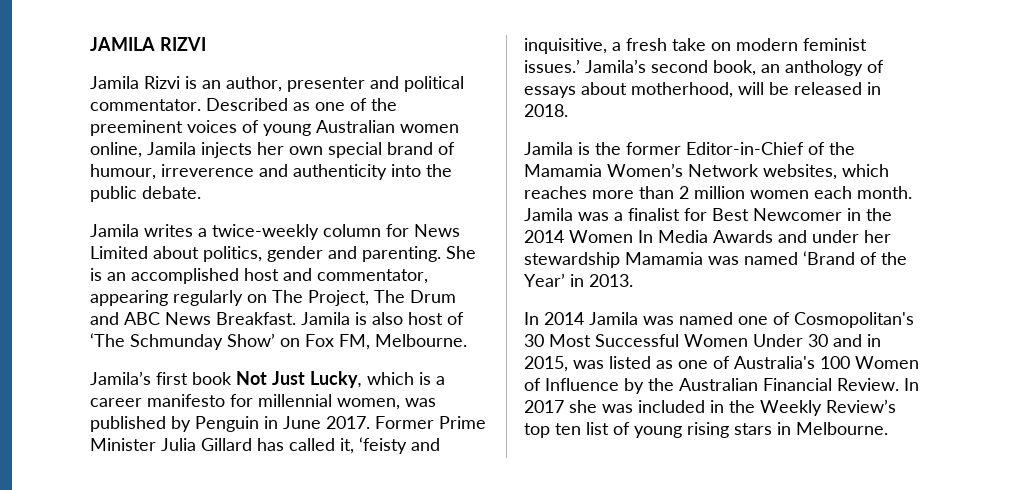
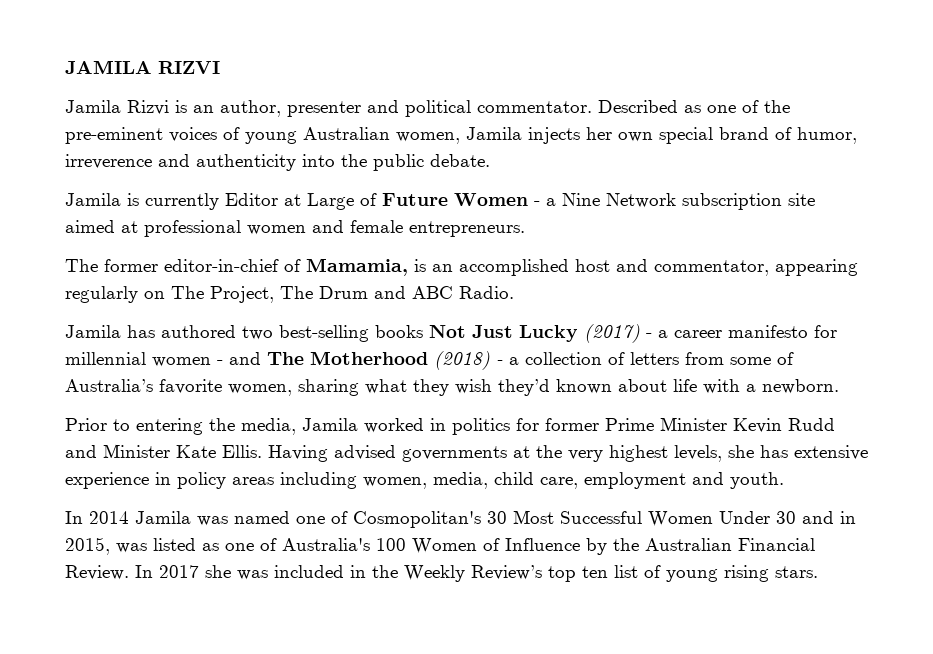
- Described as one of the preeminent voices of young Australian women online, Jamila injects her own special brand of humour, irreverence and authenticity into the public debate.
+ Described as one of the pre-eminent voices of young Australian women, Jamila injects her own special brand of humor, irreverence and authenticity into the public debate.
- Jamila writes a twice-weekly column for News Limited about politics, gender and parenting. She is an accomplished host and commentator, appearing regularly on The Project, The Drum and ABC News Breakfast. Jamila is also host of ‘The Schmunday Show’ on Fox FM, Melbourne.
- Jamila’s first book Not Just Lucky, which is a career manifesto for millennial women, was published by Penguin in June 2017. Former Prime Minister Julia Gillard has called it, ‘feisty and inquisitive, a fresh take on modern feminist issues.’ Jamila’s second book, an anthology of essays about motherhood, will be released in 2018.
- Jamila is the former Editor-in-Chief of the Mamamia Women’s Network websites, which reaches more than 2 million women each month. Jamila was a finalist for Best Newcomer in the 2014 Women In Media Awards and under her stewardship Mamamia was named ‘Brand of the Year’ in 2013.
+ Jamila is currently Editor at Large of Future Women - a Nine Network subscription site aimed at professional women and female entrepreneurs.
+ The former editor-in-chief of Mamamia, is an accomplished host and commentator, appearing regularly on The Project, The Drum and ABC Radio.
+ Jamila has authored two best-selling books Not Just Lucky (2017) - a career manifesto for millennial women - and The Motherhood (2018) - a collection of letters from some of Australia’s favorite women, sharing what they wish they’d known about life with a newborn.
+ Prior to entering the media, Jamila worked in politics for former Prime Minister Kevin Rudd and Minister Kate Ellis. Having advised governments at the very highest levels, she has extensive experience in policy areas including women, media, child care, employment and youth.
- In 2017 she was included in the Weekly Review’s top ten list of young rising stars in Melbourne.
+ In 2017 she was included in the Weekly Review’s top ten list of young rising stars.

